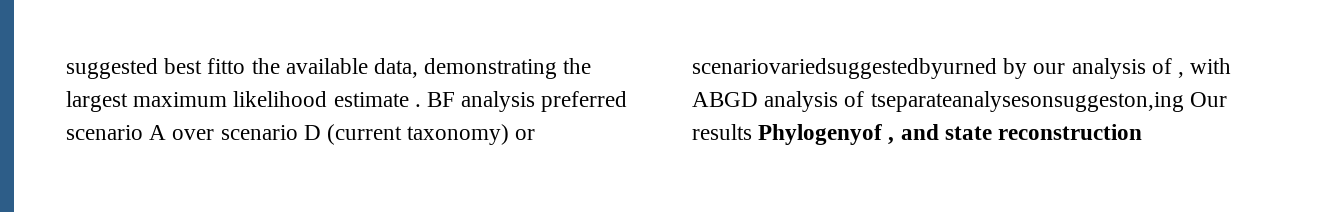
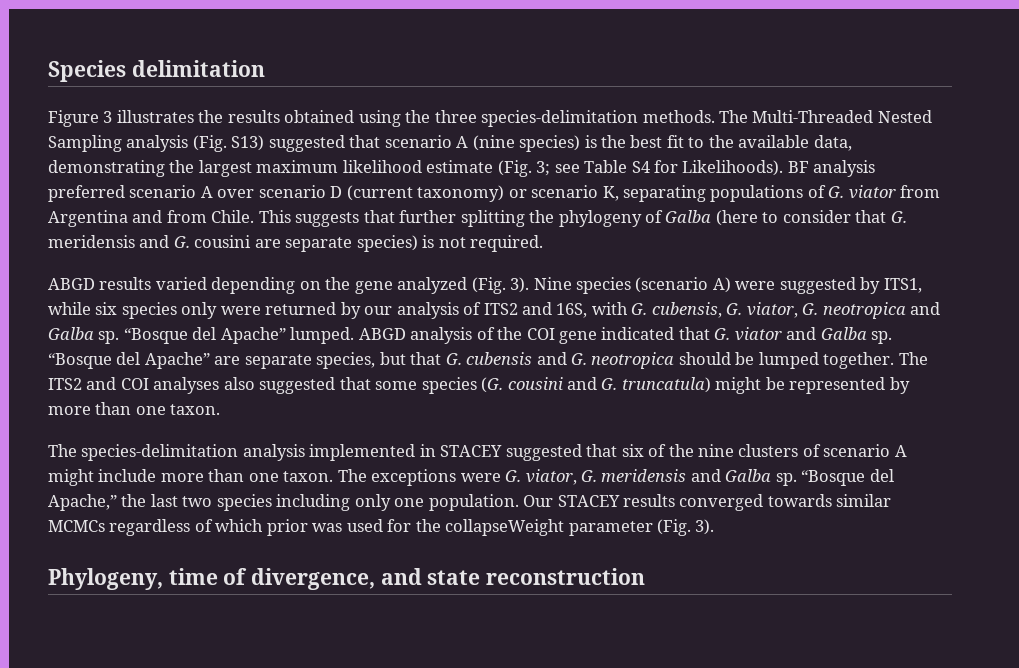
- suggested best fitto the available data, demonstrating the largest maximum likelihood estimate .
+ Species delimitation
+ Figure 3 illustrates the results obtained using the three species-delimitation methods. The Multi-Threaded Nested Sampling analysis (Fig. S13) suggested that scenario A (nine species) is the best fit to the available data, demonstrating the largest maximum likelihood estimate (Fig. 3; see Table S4 for Likelihoods).
- BF analysis preferred scenario A over scenario D (current taxonomy) or scenariovariedsuggestedbyurned by our analysis of , with ABGD analysis of tseparateanalysesonsuggeston,ing Our results Phylogenyof , and state reconstruction
+ BF analysis preferred scenario A over scenario D (current taxonomy) or scenario K, separating populations of G. viator from Argentina and from Chile. This suggests that further splitting the phylogeny of Galba (here to consider that G. meridensis and G. cousini are separate species) is not required.
+ ABGD results varied depending on the gene analyzed (Fig. 3). Nine species (scenario A) were suggested by ITS1, while six species only were returned by our analysis of ITS2 and 16S, with G. cubensis, G. viator, G. neotropica and Galba sp. “Bosque del Apache” lumped. ABGD analysis of the COI gene indicated that G. viator and Galba sp. “Bosque del Apache” are separate species, but that G. cubensis and G. neotropica should be lumped together. The ITS2 and COI analyses also suggested that some species (G. cousini and G. truncatula) might be represented by more than one taxon.
+ The species-delimitation analysis implemented in STACEY suggested that six of the nine clusters of scenario A might include more than one taxon. The exceptions were G. viator, G. meridensis and Galba sp. “Bosque del Apache,” the last two species including only one population. Our STACEY results converged towards similar MCMCs regardless of which prior was used for the collapseWeight parameter (Fig. 3).
+ Phylogeny, time of divergence, and state reconstruction

